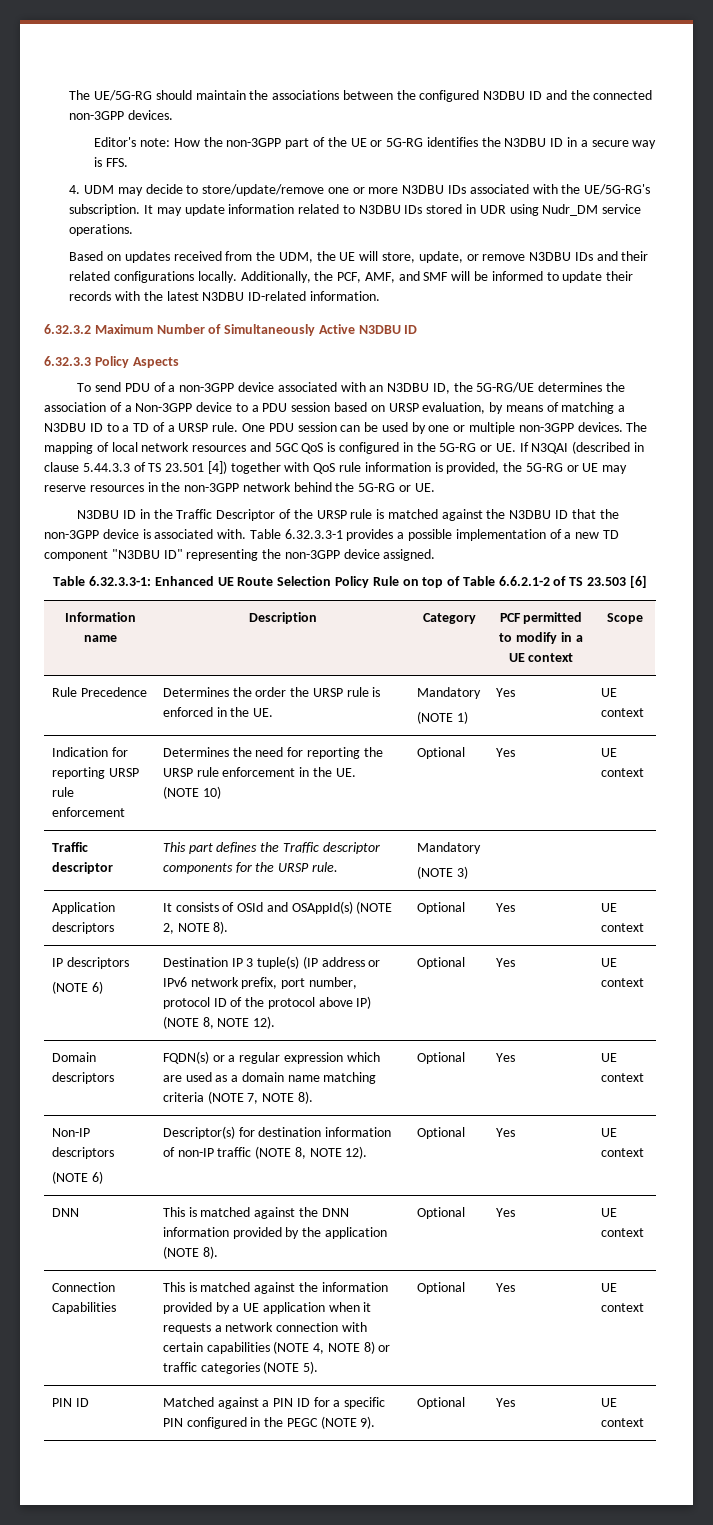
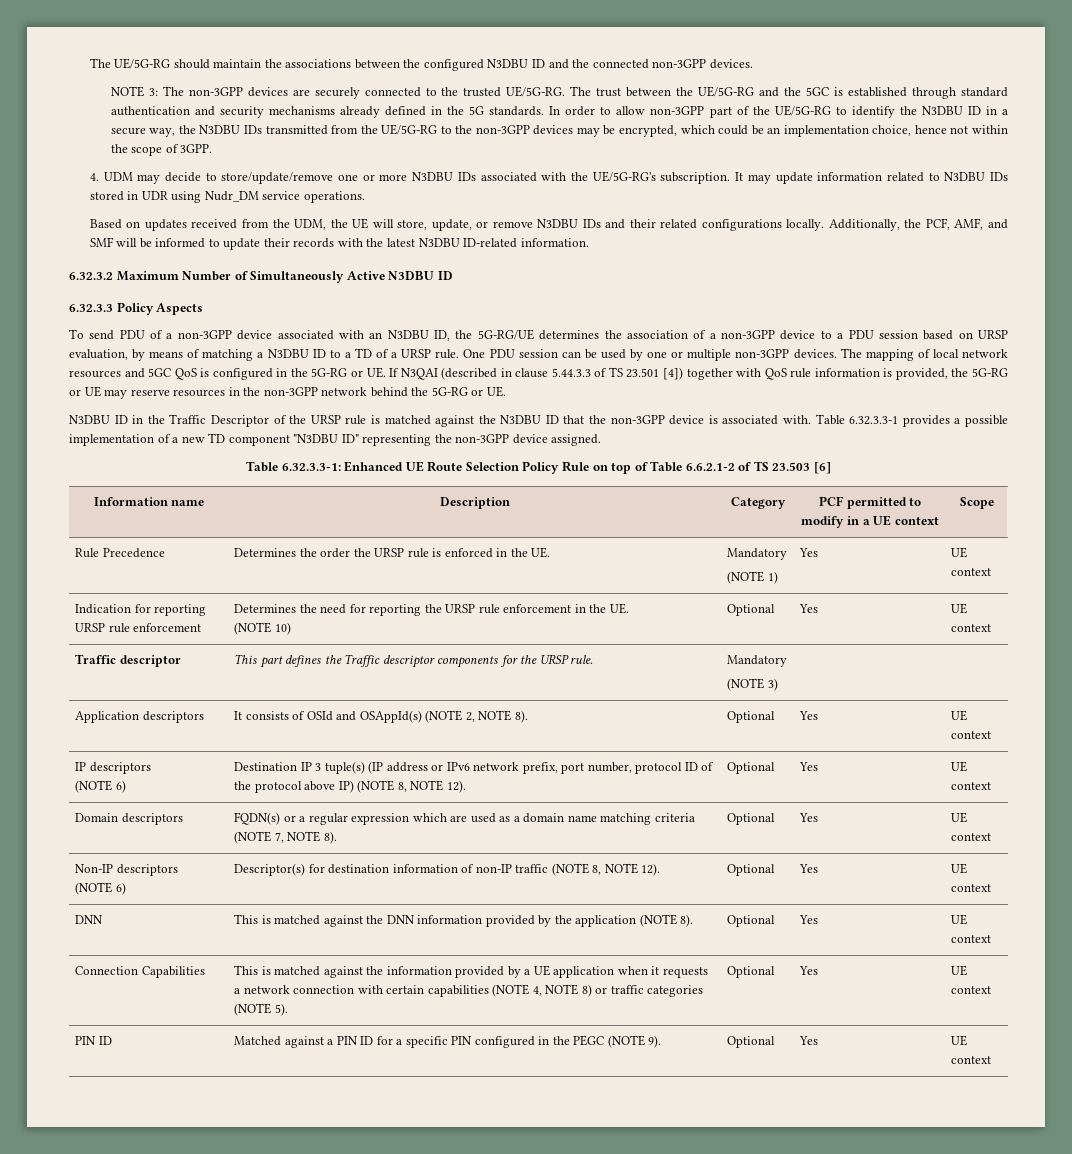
- Editor's note: How the non-3GPP part of the UE or 5G-RG identifies the N3DBU ID in a secure way is FFS.
+ NOTE 3: The non-3GPP devices are securely connected to the trusted UE/5G-RG. The trust between the UE/5G-RG and the 5GC is established through standard authentication and security mechanisms already defined in the 5G standards. In order to allow non-3GPP part of the UE/5G-RG to identify the N3DBU ID in a secure way, the N3DBU IDs transmitted from the UE/5G-RG to the non-3GPP devices may be encrypted, which could be an implementation choice, hence not within the scope of 3GPP.
- To send PDU of a non-3GPP device associated with an N3DBU ID, the 5G-RG/UE determines the association of a Non-3GPP device to a PDU session based on URSP evaluation, by means of matching a N3DBU ID to a TD of a URSP rule.
+ To send PDU of a non-3GPP device associated with an N3DBU ID, the 5G-RG/UE determines the association of a non-3GPP device to a PDU session based on URSP evaluation, by means of matching a N3DBU ID to a TD of a URSP rule.

